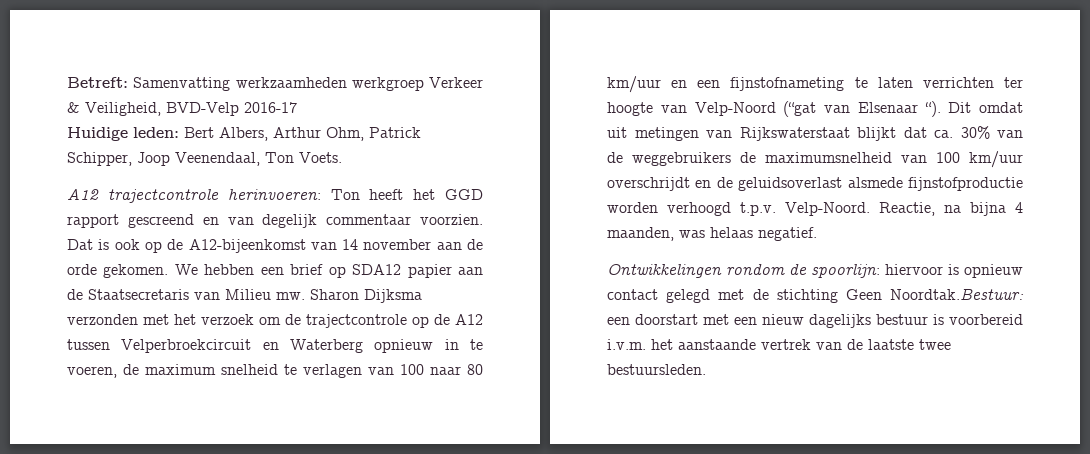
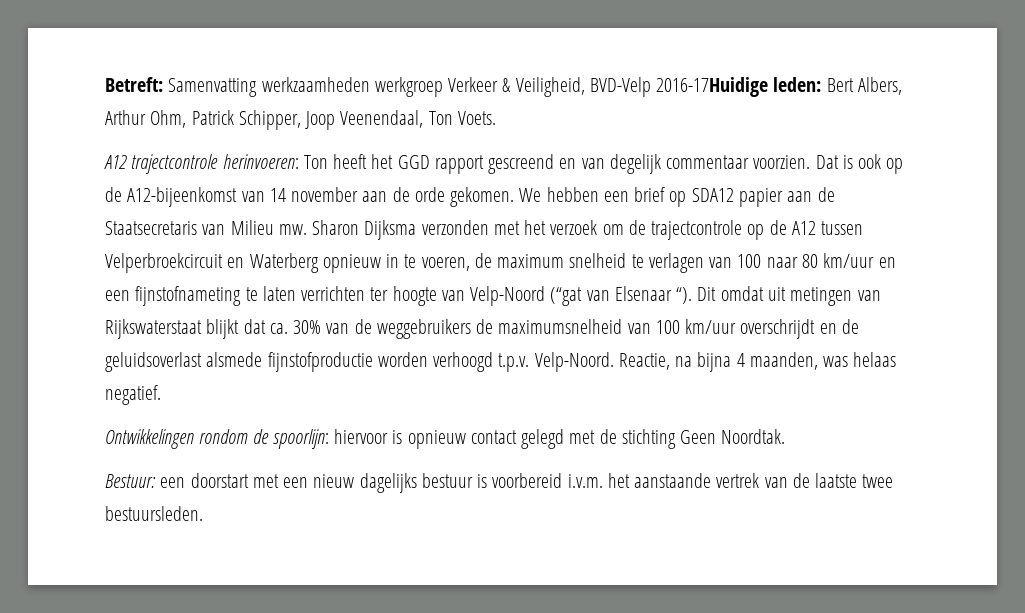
- Betreft: Samenvatting werkzaamheden werkgroep Verkeer & Veiligheid, BVD-Velp 2016-17
- Huidige leden: Bert Albers, Arthur Ohm, Patrick Schipper, Joop Veenendaal, Ton Voets.
+ Betreft: Samenvatting werkzaamheden werkgroep Verkeer & Veiligheid, BVD-Velp 2016-17Huidige leden: Bert Albers, Arthur Ohm, Patrick Schipper, Joop Veenendaal, Ton Voets.
- Ontwikkelingen rondom de spoorlijn: hiervoor is opnieuw contact gelegd met de stichting Geen Noordtak.Bestuur: een doorstart met een nieuw dagelijks bestuur is voorbereid i.v.m. het aanstaande vertrek van de laatste twee bestuursleden.
+ Ontwikkelingen rondom de spoorlijn: hiervoor is opnieuw contact gelegd met de stichting Geen Noordtak.
+ Bestuur: een doorstart met een nieuw dagelijks bestuur is voorbereid i.v.m. het aanstaande vertrek van de laatste twee bestuursleden.

